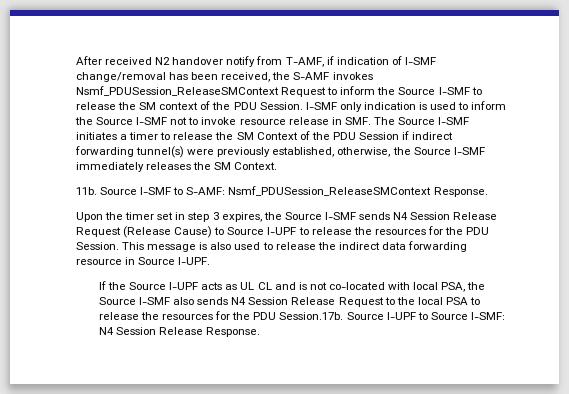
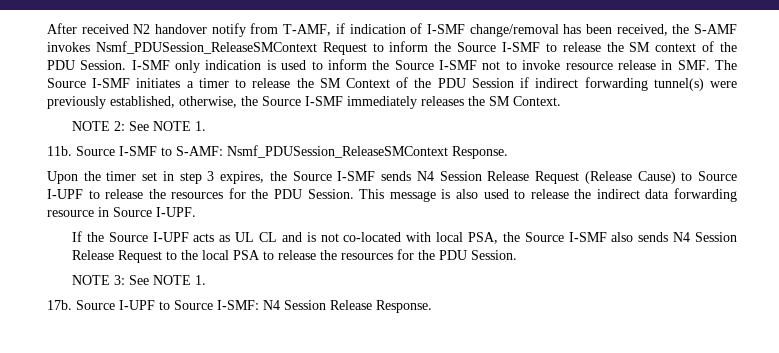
+ NOTE 2: See NOTE 1.
- If the Source I-UPF acts as UL CL and is not co-located with local PSA, the Source I-SMF also sends N4 Session Release Request to the local PSA to release the resources for the PDU Session.17b. Source I-UPF to Source I-SMF: N4 Session Release Response.
+ If the Source I-UPF acts as UL CL and is not co-located with local PSA, the Source I-SMF also sends N4 Session Release Request to the local PSA to release the resources for the PDU Session.
+ NOTE 3: See NOTE 1.
+ 17b. Source I-UPF to Source I-SMF: N4 Session Release Response.

